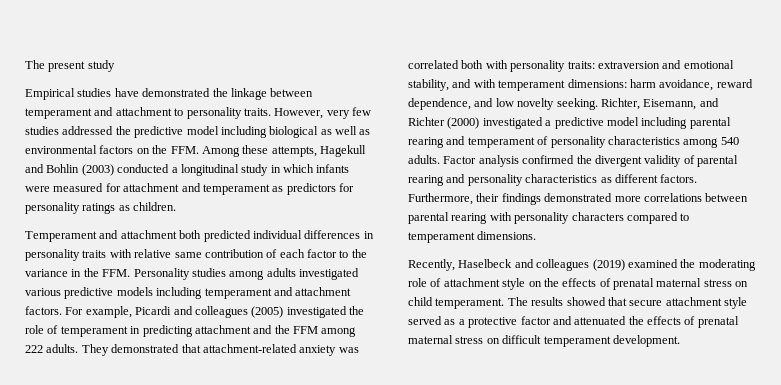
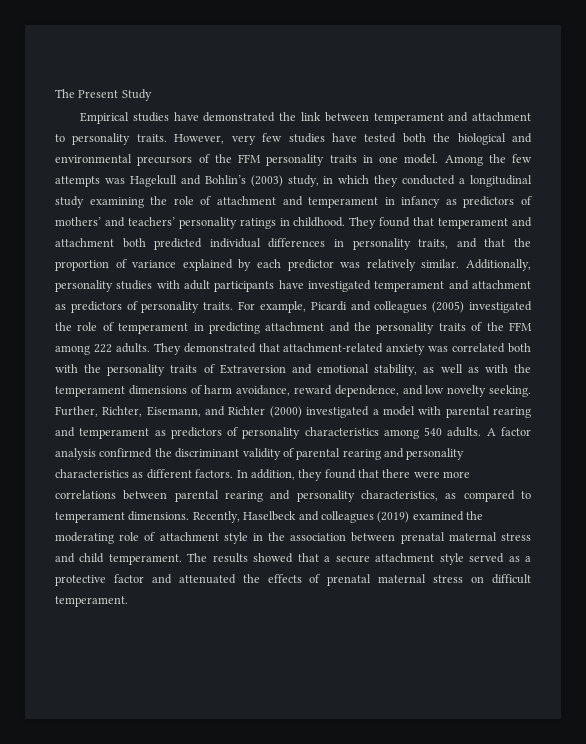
- The present study
+ The Present Study
- Empirical studies have demonstrated the linkage between temperament and attachment to personality traits.
+ Empirical studies have demonstrated the link between temperament and attachment to personality traits.
- However, very few studies addressed the predictive model including biological as well as environmental factors on the FFM. Among these attempts, Hagekull and Bohlin (2003) conducted a longitudinal study in which infants were measured for attachment and temperament as predictors for personality ratings as children.
- Temperament and attachment both predicted individual differences in personality traits with relative same contribution of each factor to the variance in the FFM. Personality studies among adults investigated various predictive models including temperament and attachment factors.
+ However, very few studies have tested both the biological and environmental precursors of the FFM personality traits in one model. Among the few attempts was Hagekull and Bohlin’s (2003) study, in which they conducted a longitudinal study examining the role of attachment and temperament in infancy as predictors of mothers’ and teachers’ personality ratings in childhood. They found that temperament and attachment both predicted individual differences in personality traits, and that the proportion of variance explained by each predictor was relatively similar. Additionally, personality studies with adult participants have investigated temperament and attachment as predictors of personality traits.
- For example, Picardi and colleagues (2005) investigated the role of temperament in predicting attachment and the FFM among 222 adults.
+ For example, Picardi and colleagues (2005) investigated the role of temperament in predicting attachment and the personality traits of the FFM among 222 adults.
- They demonstrated that attachment-related anxiety was correlated both with personality traits: extraversion and emotional stability, and with temperament dimensions: harm avoidance, reward dependence, and low novelty seeking.
+ They demonstrated that attachment-related anxiety was correlated both with the personality traits of Extraversion and emotional stability, as well as with the temperament dimensions of harm avoidance, reward dependence, and low novelty seeking.
- Richter, Eisemann, and Richter (2000) investigated a predictive model including parental rearing and temperament of personality characteristics among 540 adults.
+ Further, Richter, Eisemann, and Richter (2000) investigated a model with parental rearing and temperament as predictors of personality characteristics among 540 adults.
- Factor analysis confirmed the divergent validity of parental rearing and personality characteristics as different factors.
+ A factor analysis confirmed the discriminant validity of parental rearing and personality characteristics as different factors.
- Furthermore, their findings demonstrated more correlations between parental rearing with personality characters compared to temperament dimensions.
- Recently, Haselbeck and colleagues (2019) examined the moderating role of attachment style on the effects of prenatal maternal stress on child temperament.
+ In addition, they found that there were more correlations between parental rearing and personality characteristics, as compared to temperament dimensions. Recently, Haselbeck and colleagues (2019) examined the moderating role of attachment style in the association between prenatal maternal stress and child temperament.
- The results showed that secure attachment style served as a protective factor and attenuated the effects of prenatal maternal stress on difficult temperament development.
+ The results showed that a secure attachment style served as a protective factor and attenuated the effects of prenatal maternal stress on difficult temperament.

